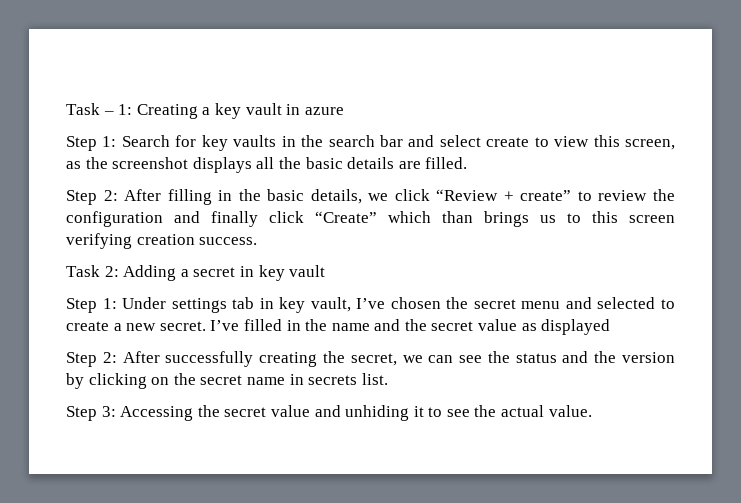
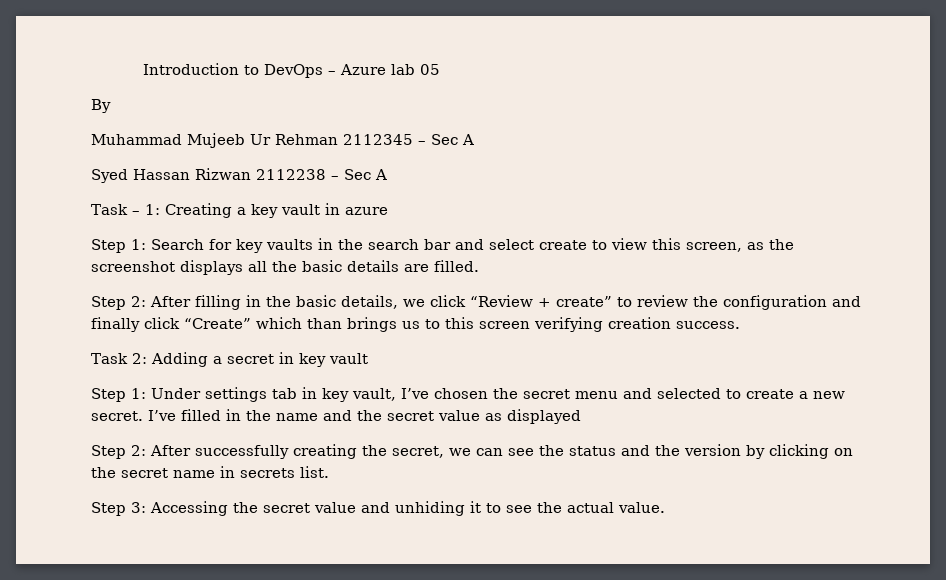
+ Introduction to DevOps – Azure lab 05
+ By
+ Muhammad Mujeeb Ur Rehman 2112345 – Sec A
+ Syed Hassan Rizwan 2112238 – Sec A

